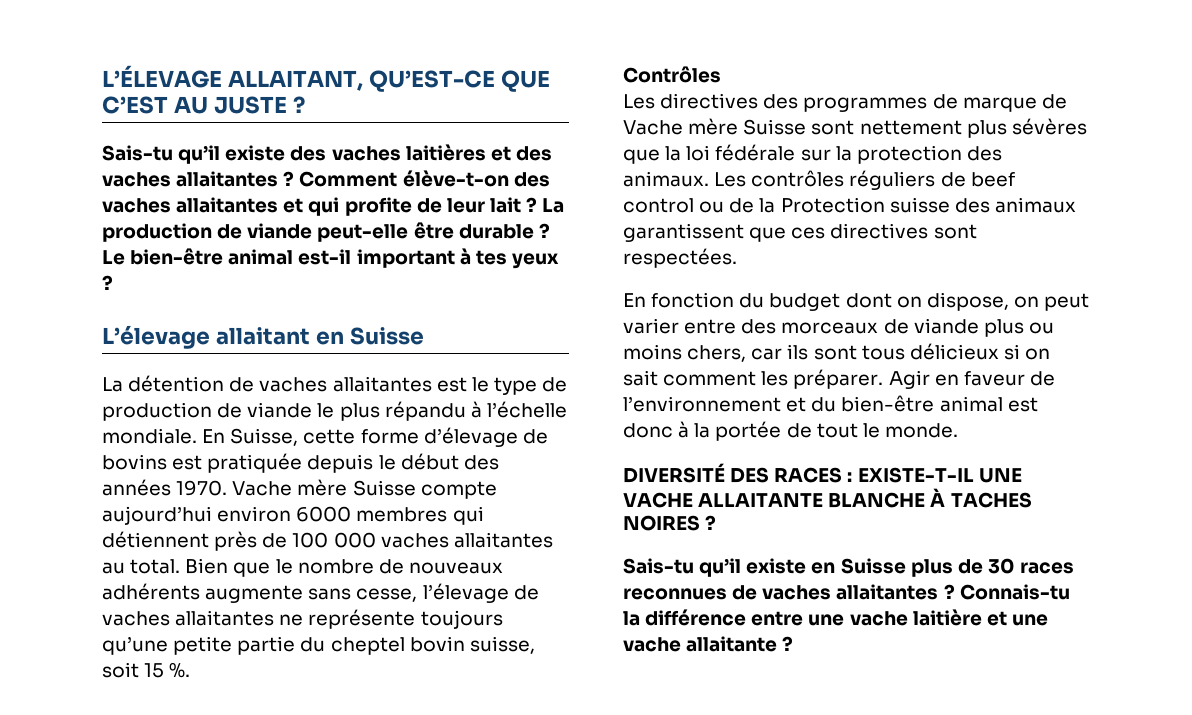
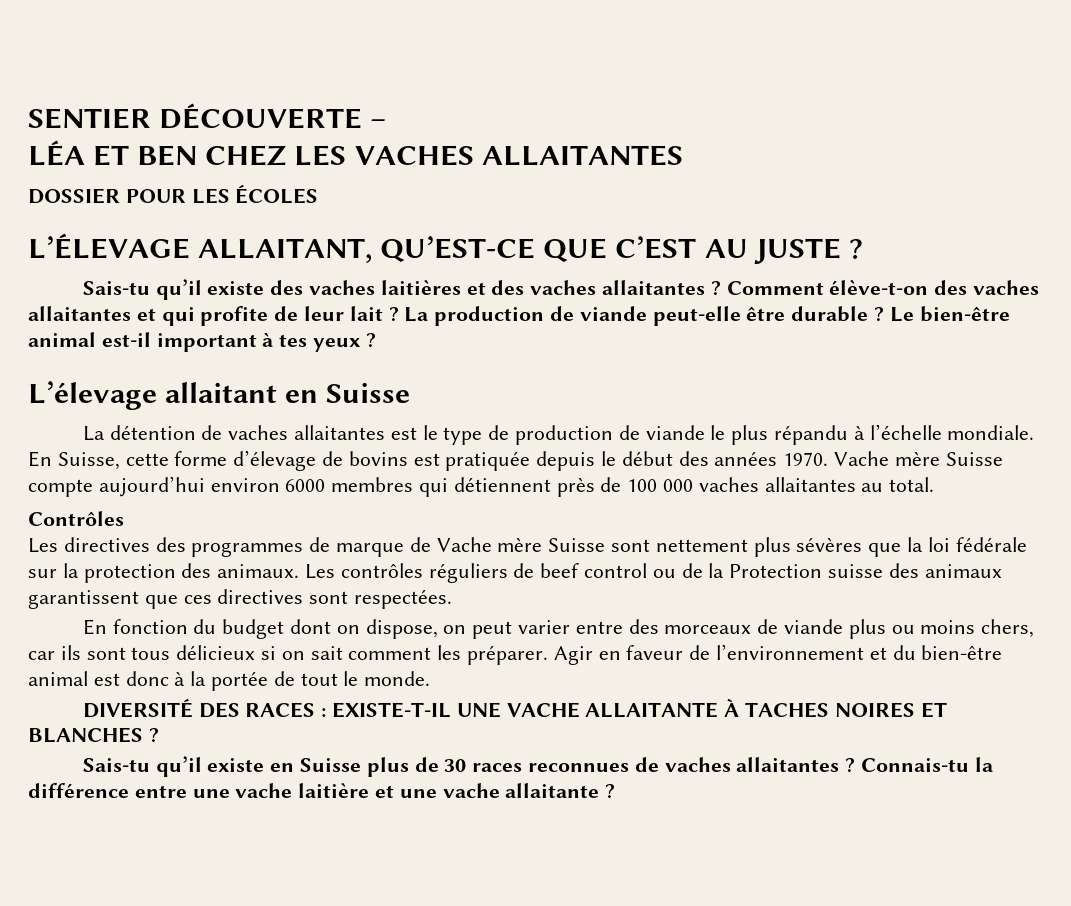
+ SENTIER DÉCOUVERTE –
+ LÉA ET BEN CHEZ LES VACHES ALLAITANTES
+ DOSSIER POUR LES ÉCOLES
- Bien que le nombre de nouveaux adhérents augmente sans cesse, l’élevage de vaches allaitantes ne représente toujours qu’une petite partie du cheptel bovin suisse, soit 15 %.
- DIVERSITÉ DES RACES : EXISTE-T-IL UNE VACHE ALLAITANTE BLANCHE À TACHES NOIRES ?
+ DIVERSITÉ DES RACES : EXISTE-T-IL UNE VACHE ALLAITANTE À TACHES NOIRES ET BLANCHES ?

